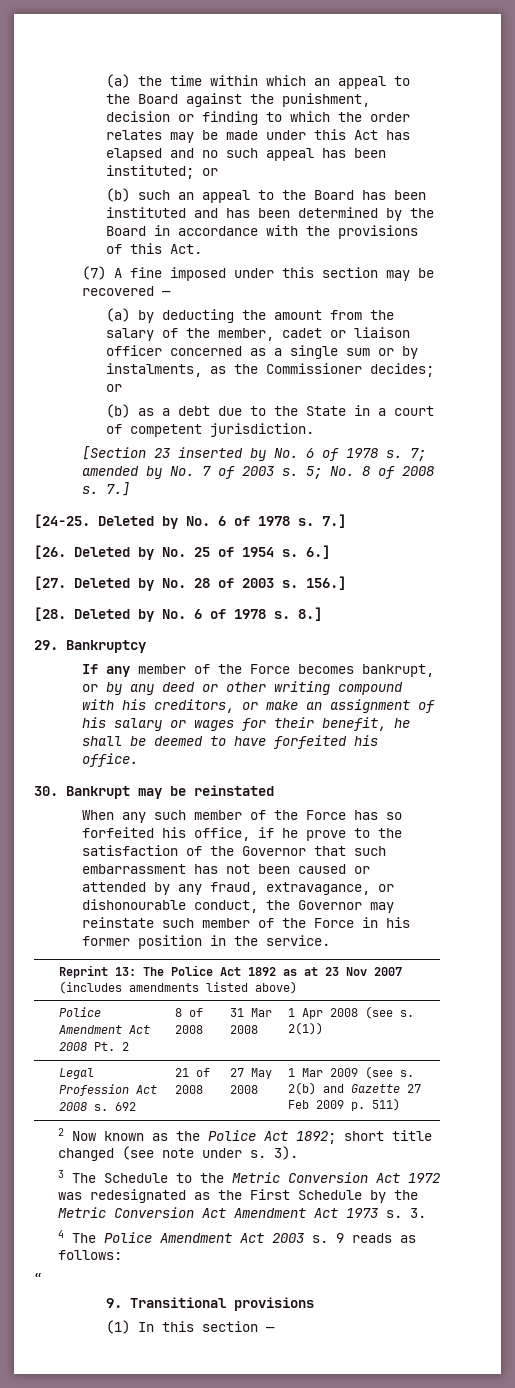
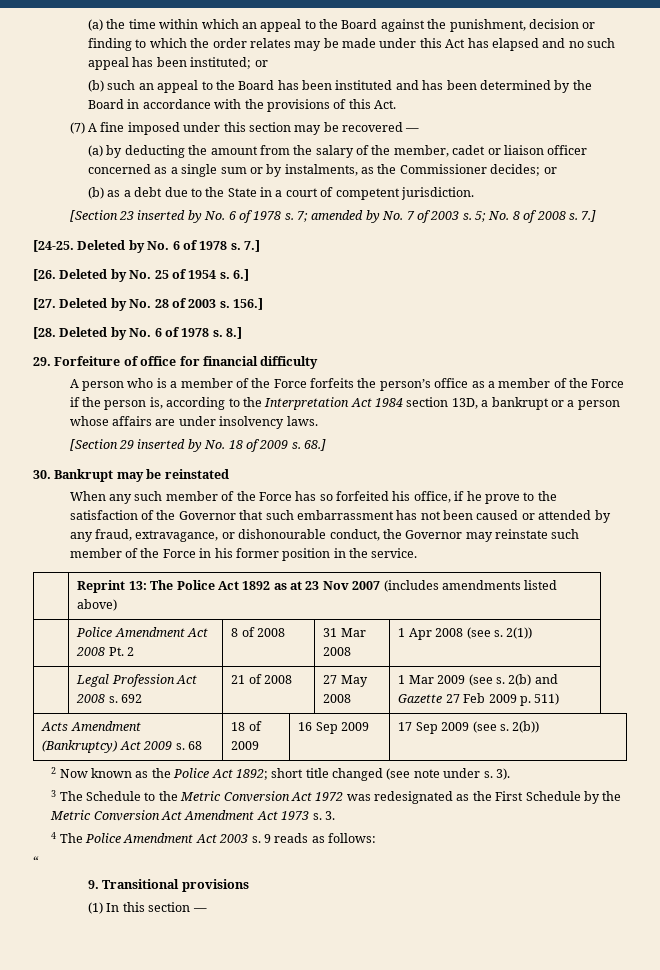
- 29. Bankruptcy
- If any member of the Force becomes bankrupt, or by any deed or other writing compound with his creditors, or make an assignment of his salary or wages for their benefit, he shall be deemed to have forfeited his office.
+ 29. Forfeiture of office for financial difficulty
+ A person who is a member of the Force forfeits the person’s office as a member of the Force if the person is, according to the Interpretation Act 1984 section 13D, a bankrupt or a person whose affairs are under insolvency laws.
+ [Section 29 inserted by No. 18 of 2009 s. 68.]
+ Acts Amendment (Bankruptcy) Act 2009 s. 68 | 18 of 2009 | 16 Sep 2009 | 17 Sep 2009 (see s. 2(b))

